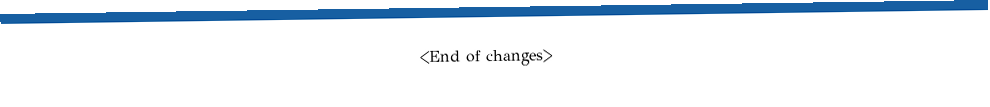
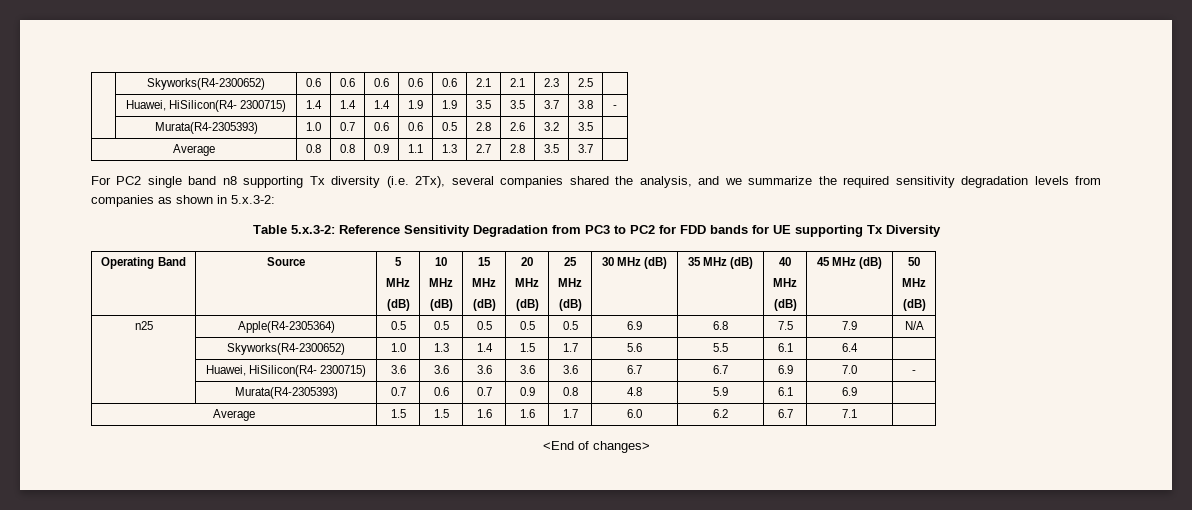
+ | Skyworks(R4-2300652) | 0.6 | 0.6 | 0.6 | 0.6 | 0.6 | 2.1 | 2.1 | 2.3 | 2.5 |
+ | Huawei, HiSilicon(R4- 2300715) | 1.4 | 1.4 | 1.4 | 1.9 | 1.9 | 3.5 | 3.5 | 3.7 | 3.8 | -
+ | Murata(R4-2305393) | 1.0 | 0.7 | 0.6 | 0.6 | 0.5 | 2.8 | 2.6 | 3.2 | 3.5 |
+ Average | 0.8 | 0.8 | 0.9 | 1.1 | 1.3 | 2.7 | 2.8 | 3.5 | 3.7 |
+ For PC2 single band n8 supporting Tx diversity (i.e. 2Tx), several companies shared the analysis, and we summarize the required sensitivity degradation levels from companies as shown in 5.x.3-2:
+ Table 5.x.3-2: Reference Sensitivity Degradation from PC3 to PC2 for FDD bands for UE supporting Tx Diversity
+ Operating Band | Source | 5
+ MHz
+ (dB) | 10
+ MHz
+ (dB) | 15
+ MHz
+ (dB) | 20
+ MHz
+ (dB) | 25
+ MHz
+ (dB) | 30 MHz (dB) | 35 MHz (dB) | 40
+ MHz
+ (dB) | 45 MHz (dB) | 50
+ MHz
+ (dB)
+ n25 | Apple(R4-2305364) | 0.5 | 0.5 | 0.5 | 0.5 | 0.5 | 6.9 | 6.8 | 7.5 | 7.9 | N/A
+ | Skyworks(R4-2300652) | 1.0 | 1.3 | 1.4 | 1.5 | 1.7 | 5.6 | 5.5 | 6.1 | 6.4 |
+ | Huawei, HiSilicon(R4- 2300715) | 3.6 | 3.6 | 3.6 | 3.6 | 3.6 | 6.7 | 6.7 | 6.9 | 7.0 | -
+ | Murata(R4-2305393) | 0.7 | 0.6 | 0.7 | 0.9 | 0.8 | 4.8 | 5.9 | 6.1 | 6.9 |
+ Average | 1.5 | 1.5 | 1.6 | 1.6 | 1.7 | 6.0 | 6.2 | 6.7 | 7.1 |

